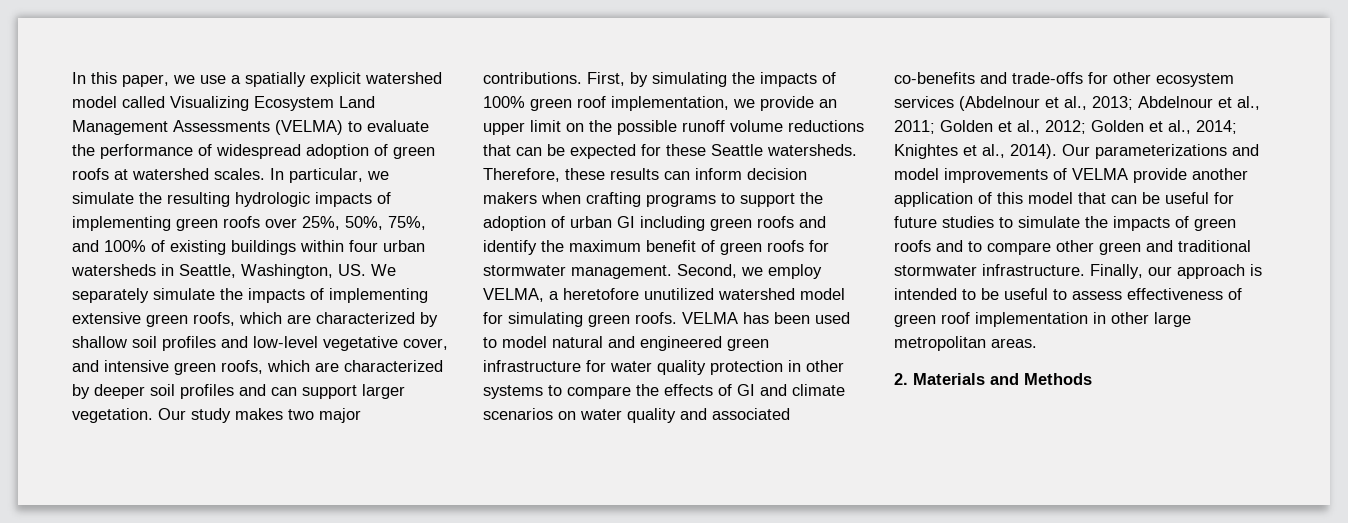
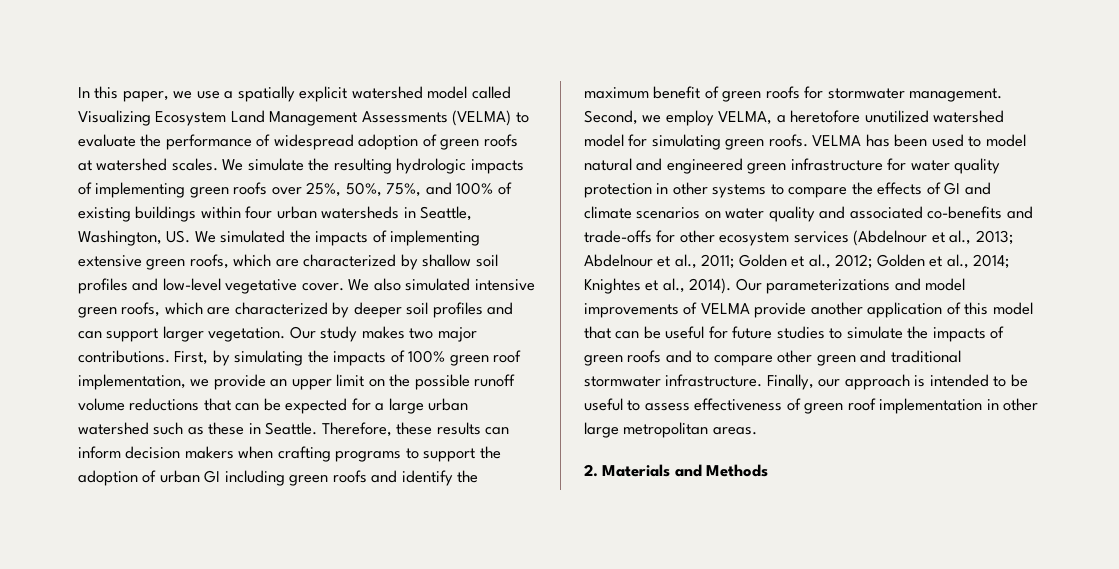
- In particular, we simulate the resulting hydrologic impacts of implementing green roofs over 25%, 50%, 75%, and 100% of existing buildings within four urban watersheds in Seattle, Washington, US. We separately simulate the impacts of implementing extensive green roofs, which are characterized by shallow soil profiles and low-level vegetative cover, and intensive green roofs, which are characterized by deeper soil profiles and can support larger vegetation.
+ We simulate the resulting hydrologic impacts of implementing green roofs over 25%, 50%, 75%, and 100% of existing buildings within four urban watersheds in Seattle, Washington, US. We simulated the impacts of implementing extensive green roofs, which are characterized by shallow soil profiles and low-level vegetative cover. We also simulated intensive green roofs, which are characterized by deeper soil profiles and can support larger vegetation.
- First, by simulating the impacts of 100% green roof implementation, we provide an upper limit on the possible runoff volume reductions that can be expected for these Seattle watersheds.
+ First, by simulating the impacts of 100% green roof implementation, we provide an upper limit on the possible runoff volume reductions that can be expected for a large urban watershed such as these in Seattle.

